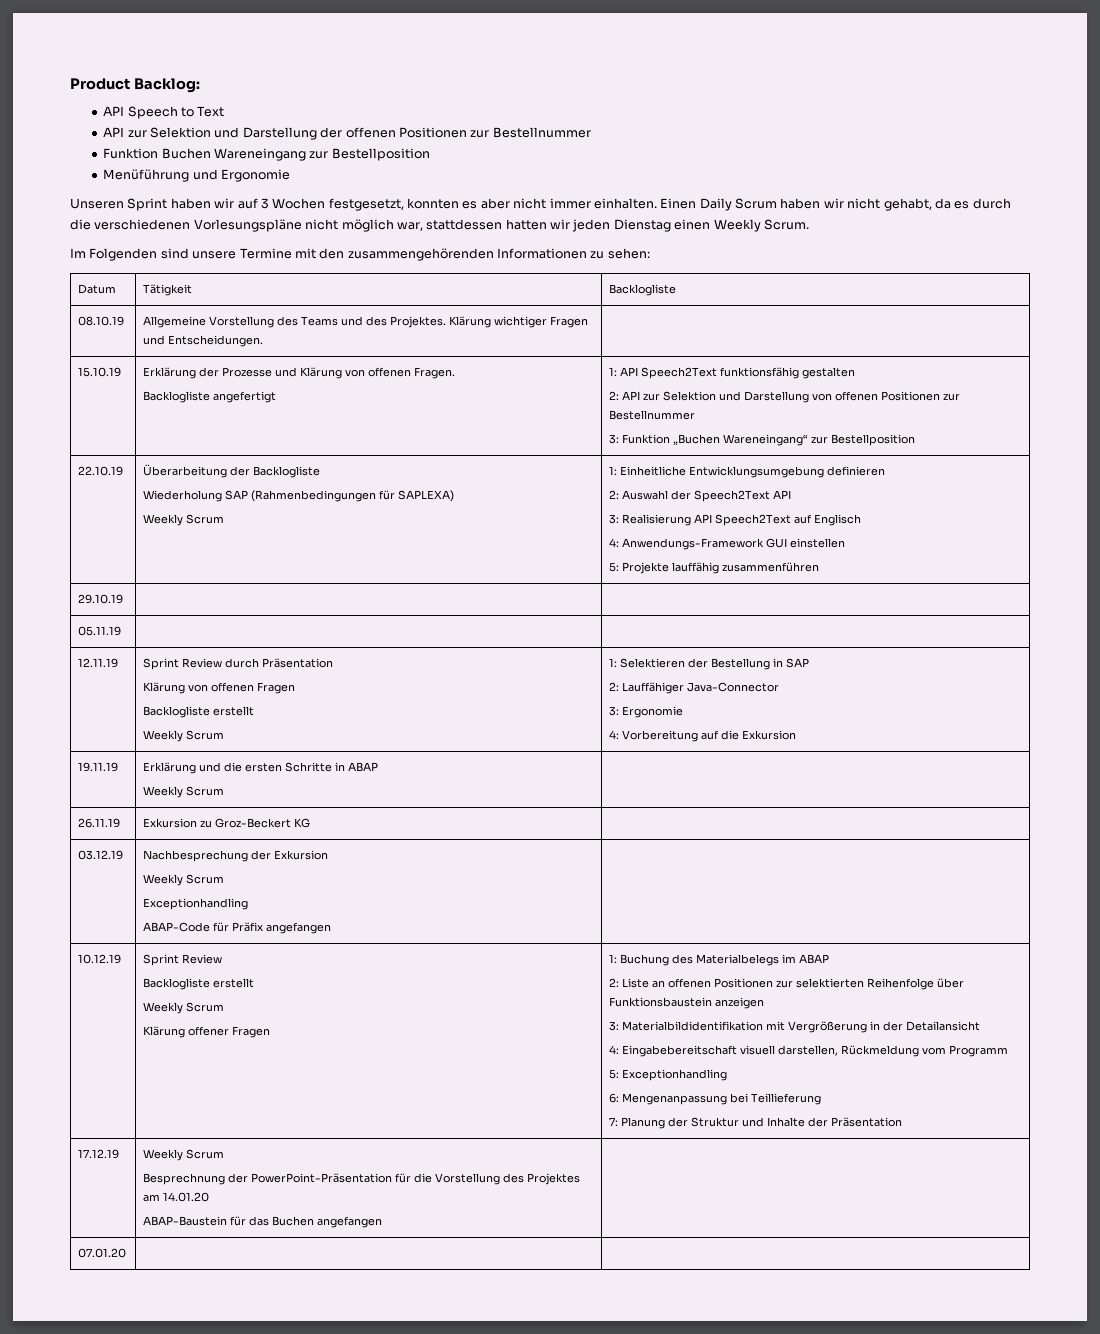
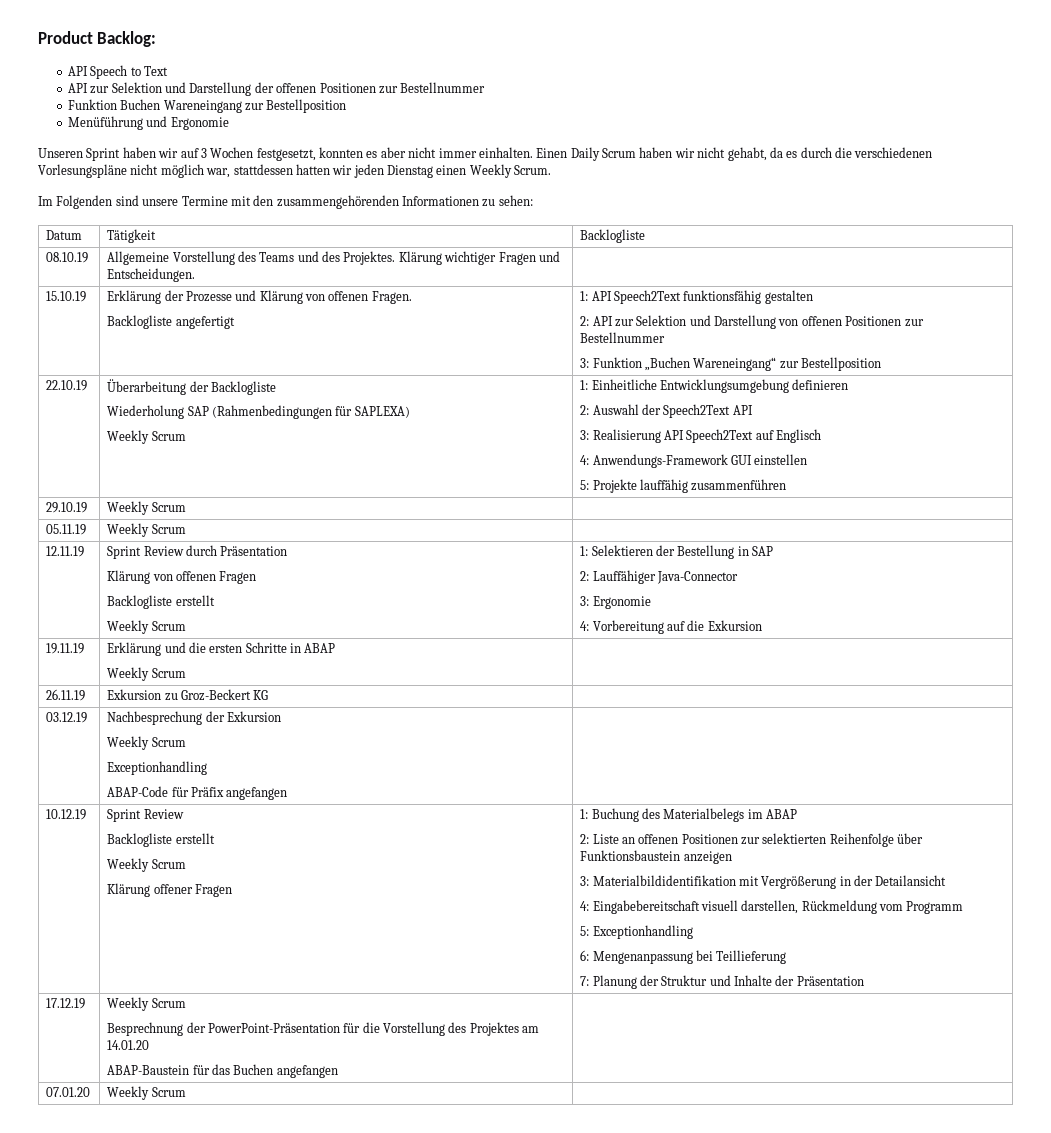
- 29.10.19 | |
+ 29.10.19 | Weekly Scrum |
- 05.11.19 | |
+ 05.11.19 | Weekly Scrum |
- 07.01.20 | |
+ 07.01.20 | Weekly Scrum |

